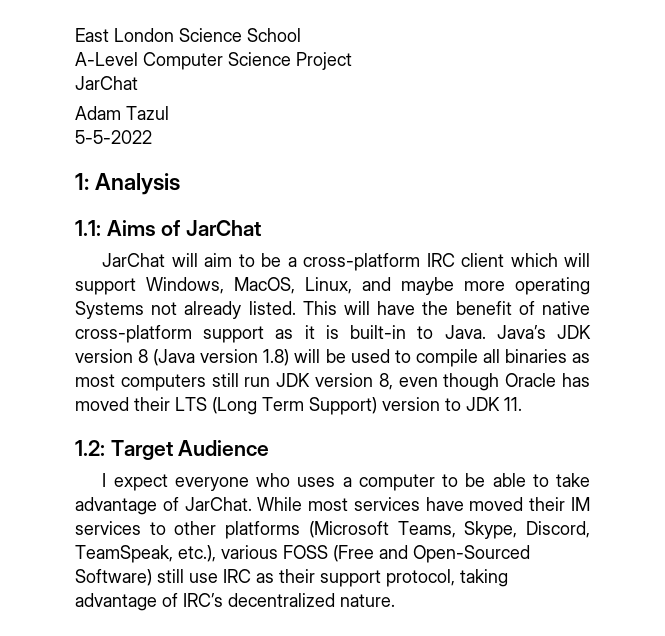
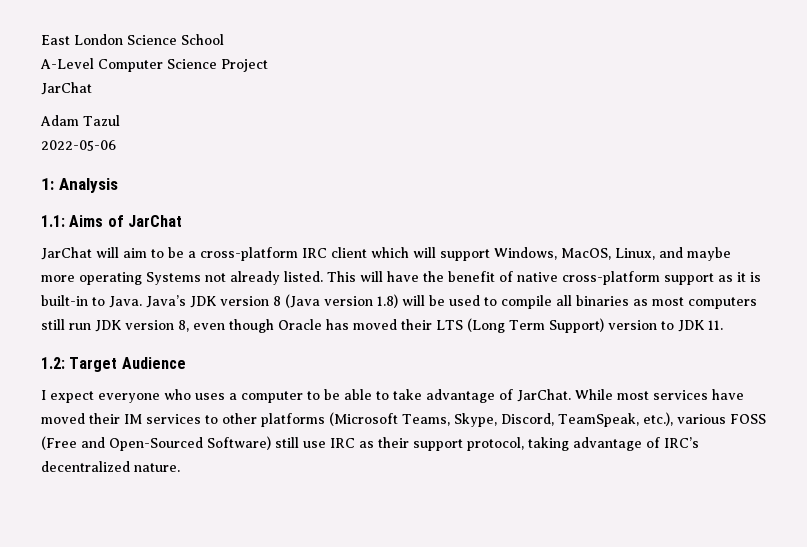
- 5-5-2022
+ 2022-05-06

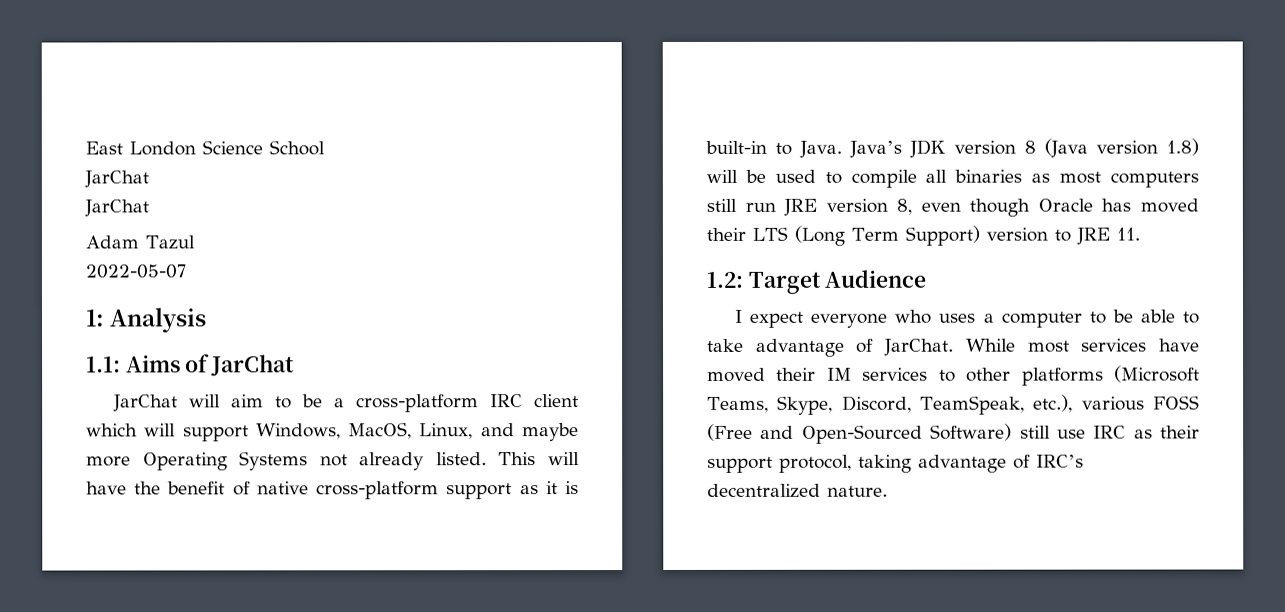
  East London Science School
- A-Level Computer Science Project
+ JarChat
- 2022-05-06
+ 2022-05-07
- JarChat will aim to be a cross-platform IRC client which will support Windows, MacOS, Linux, and maybe more operating Systems not already listed.
+ JarChat will aim to be a cross-platform IRC client which will support Windows, MacOS, Linux, and maybe more Operating Systems not already listed.
- Java’s JDK version 8 (Java version 1.8) will be used to compile all binaries as most computers still run JDK version 8, even though Oracle has moved their LTS (Long Term Support) version to JDK 11.
+ Java’s JDK version 8 (Java version 1.8) will be used to compile all binaries as most computers still run JRE version 8, even though Oracle has moved their LTS (Long Term Support) version to JRE 11.

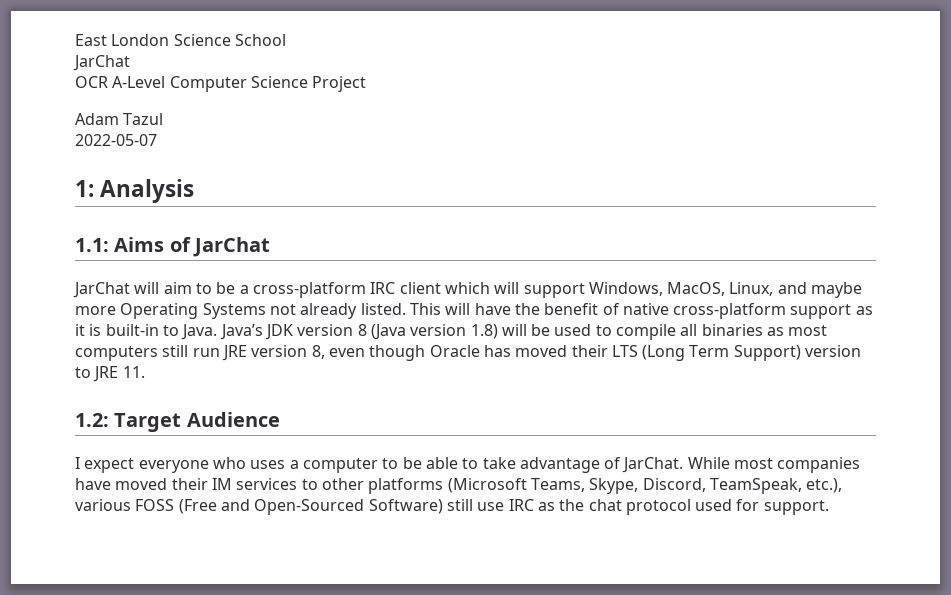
  East London Science School
  JarChat
- JarChat
+ OCR A-Level Computer Science Project
- While most services have moved their IM services to other platforms (Microsoft Teams, Skype, Discord, TeamSpeak, etc.), various FOSS (Free and Open-Sourced Software) still use IRC as their support protocol, taking advantage of IRC’s decentralized nature.
+ While most companies have moved their IM services to other platforms (Microsoft Teams, Skype, Discord, TeamSpeak, etc.), various FOSS (Free and Open-Sourced Software) still use IRC as the chat protocol used for support.

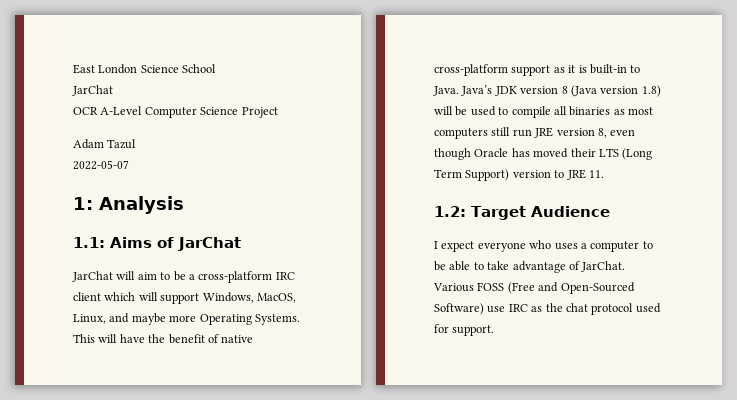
- JarChat will aim to be a cross-platform IRC client which will support Windows, MacOS, Linux, and maybe more Operating Systems not already listed.
+ JarChat will aim to be a cross-platform IRC client which will support Windows, MacOS, Linux, and maybe more Operating Systems.
- While most companies have moved their IM services to other platforms (Microsoft Teams, Skype, Discord, TeamSpeak, etc.), various FOSS (Free and Open-Sourced Software) still use IRC as the chat protocol used for support.
+ Various FOSS (Free and Open-Sourced Software) use IRC as the chat protocol used for support.

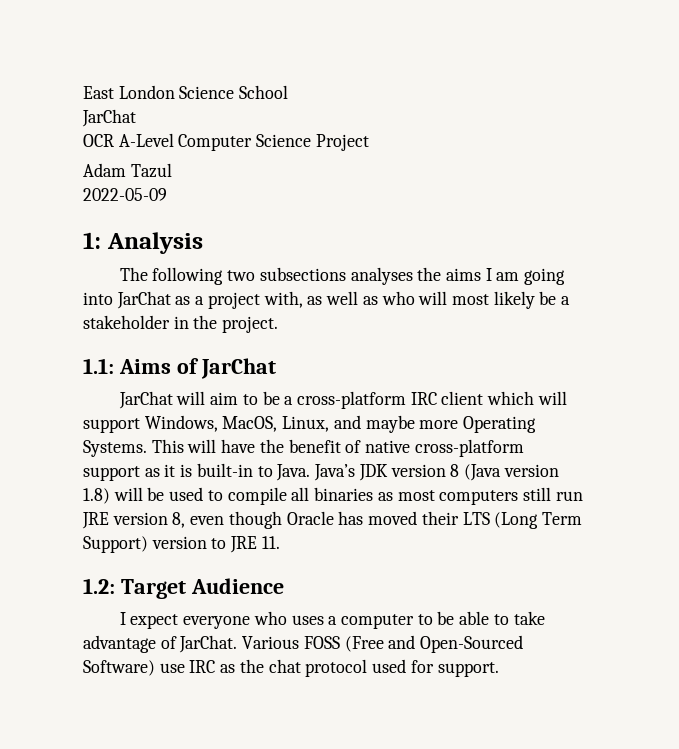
- 2022-05-07
+ 2022-05-09
+ The following two subsections analyses the aims I am going into JarChat as a project with, as well as who will most likely be a stakeholder in the project.

